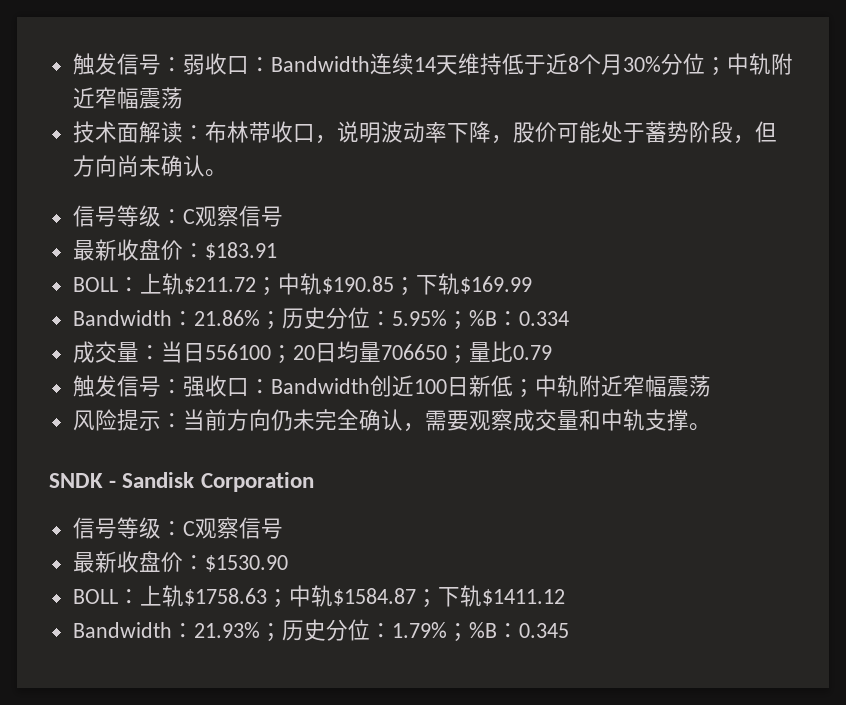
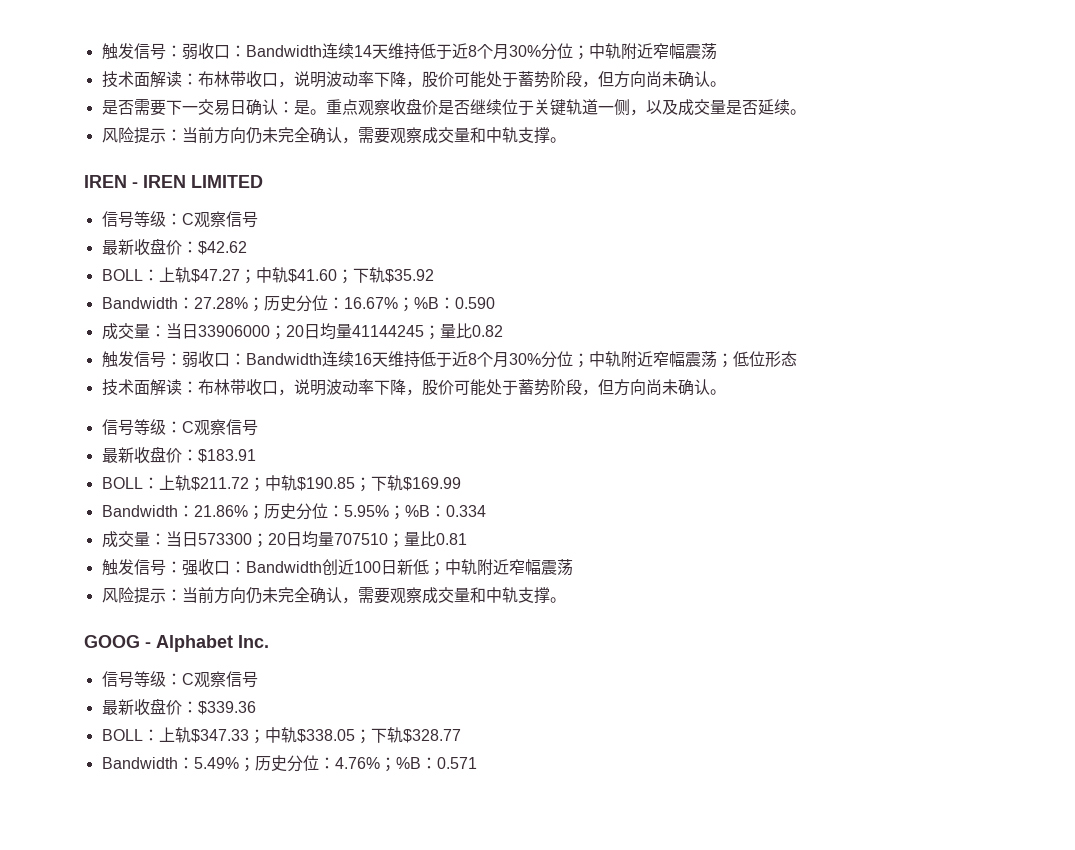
+ 是否需要下一交易日确认：是。重点观察收盘价是否继续位于关键轨道一侧，以及成交量是否延续。
+ 风险提示：当前方向仍未完全确认，需要观察成交量和中轨支撑。
+ IREN - IREN LIMITED
+ 信号等级：C观察信号
+ 最新收盘价：$42.62
+ BOLL：上轨$47.27；中轨$41.60；下轨$35.92
+ Bandwidth：27.28%；历史分位：16.67%；%B：0.590
+ 成交量：当日33906000；20日均量41144245；量比0.82
+ 触发信号：弱收口：Bandwidth连续16天维持低于近8个月30%分位；中轨附近窄幅震荡；低位形态
+ 技术面解读：布林带收口，说明波动率下降，股价可能处于蓄势阶段，但方向尚未确认。
- 成交量：当日556100；20日均量706650；量比0.79
+ 成交量：当日573300；20日均量707510；量比0.81
- SNDK - Sandisk Corporation
+ GOOG - Alphabet Inc.
  信号等级：C观察信号
- 最新收盘价：$1530.90
- BOLL：上轨$1758.63；中轨$1584.87；下轨$1411.12
- Bandwidth：21.93%；历史分位：1.79%；%B：0.345
+ 最新收盘价：$339.36
+ BOLL：上轨$347.33；中轨$338.05；下轨$328.77
+ Bandwidth：5.49%；历史分位：4.76%；%B：0.571

